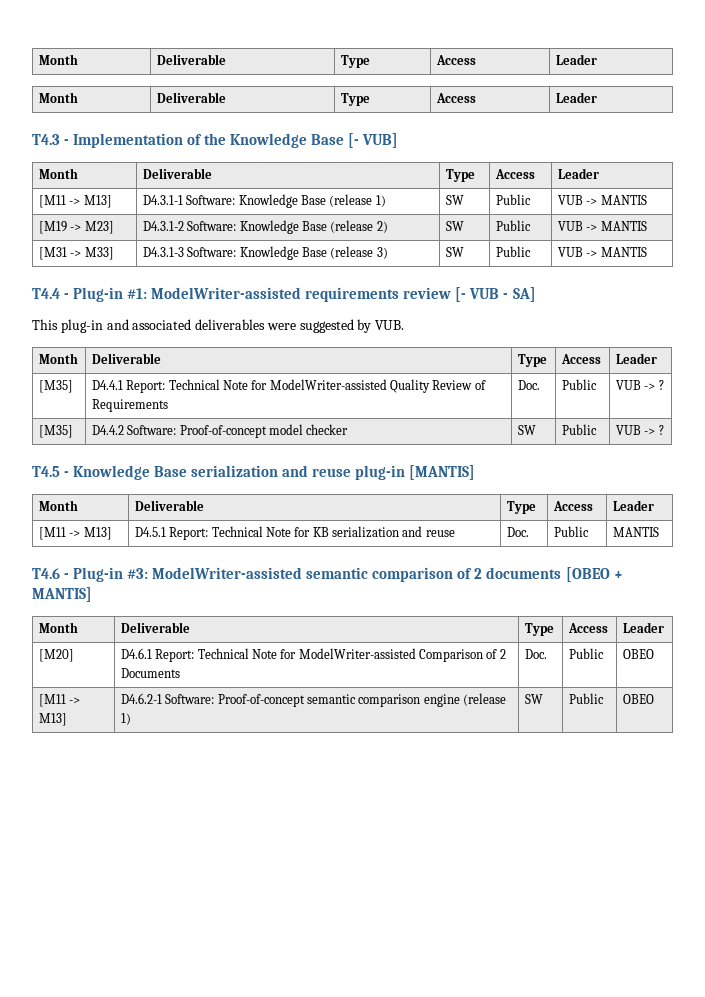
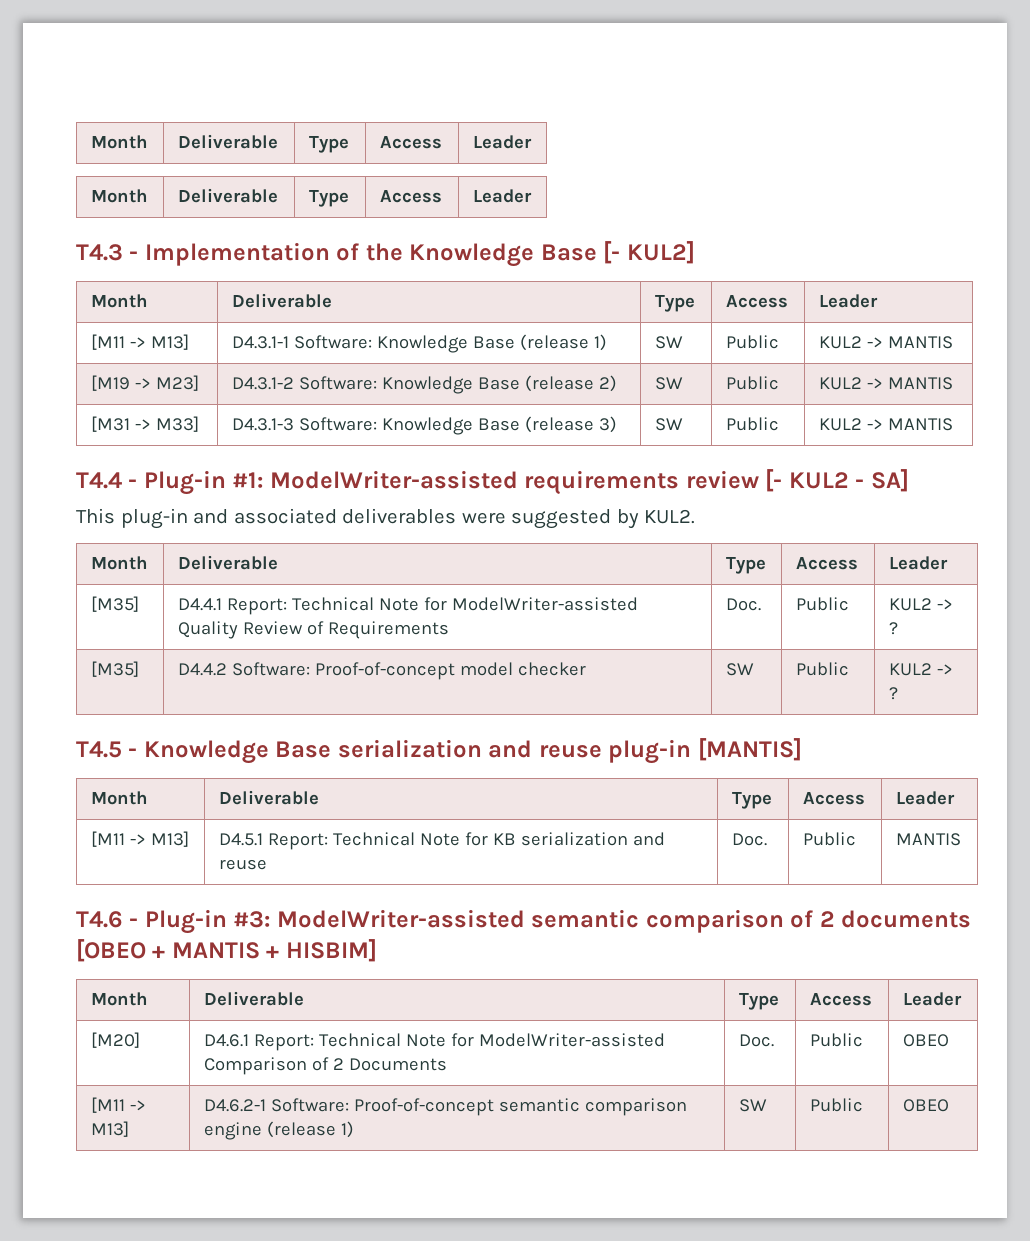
- T4.3 - Implementation of the Knowledge Base [- VUB]
+ T4.3 - Implementation of the Knowledge Base [- KUL2]
- [M11 -> M13] | D4.3.1-1 Software: Knowledge Base (release 1) | SW | Public | VUB -> MANTIS
+ [M11 -> M13] | D4.3.1-1 Software: Knowledge Base (release 1) | SW | Public | KUL2 -> MANTIS
- [M19 -> M23] | D4.3.1-2 Software: Knowledge Base (release 2) | SW | Public | VUB -> MANTIS
+ [M19 -> M23] | D4.3.1-2 Software: Knowledge Base (release 2) | SW | Public | KUL2 -> MANTIS
- [M31 -> M33] | D4.3.1-3 Software: Knowledge Base (release 3) | SW | Public | VUB -> MANTIS
+ [M31 -> M33] | D4.3.1-3 Software: Knowledge Base (release 3) | SW | Public | KUL2 -> MANTIS
- T4.4 - Plug-in #1: ModelWriter-assisted requirements review [- VUB - SA]
+ T4.4 - Plug-in #1: ModelWriter-assisted requirements review [- KUL2 - SA]
- This plug-in and associated deliverables were suggested by VUB.
+ This plug-in and associated deliverables were suggested by KUL2.
- [M35] | D4.4.1 Report: Technical Note for ModelWriter-assisted Quality Review of Requirements | Doc. | Public | VUB -> ?
+ [M35] | D4.4.1 Report: Technical Note for ModelWriter-assisted Quality Review of Requirements | Doc. | Public | KUL2 -> ?
- [M35] | D4.4.2 Software: Proof-of-concept model checker | SW | Public | VUB -> ?
+ [M35] | D4.4.2 Software: Proof-of-concept model checker | SW | Public | KUL2 -> ?
- T4.6 - Plug-in #3: ModelWriter-assisted semantic comparison of 2 documents [OBEO + MANTIS]
+ T4.6 - Plug-in #3: ModelWriter-assisted semantic comparison of 2 documents [OBEO + MANTIS + HISBIM]

